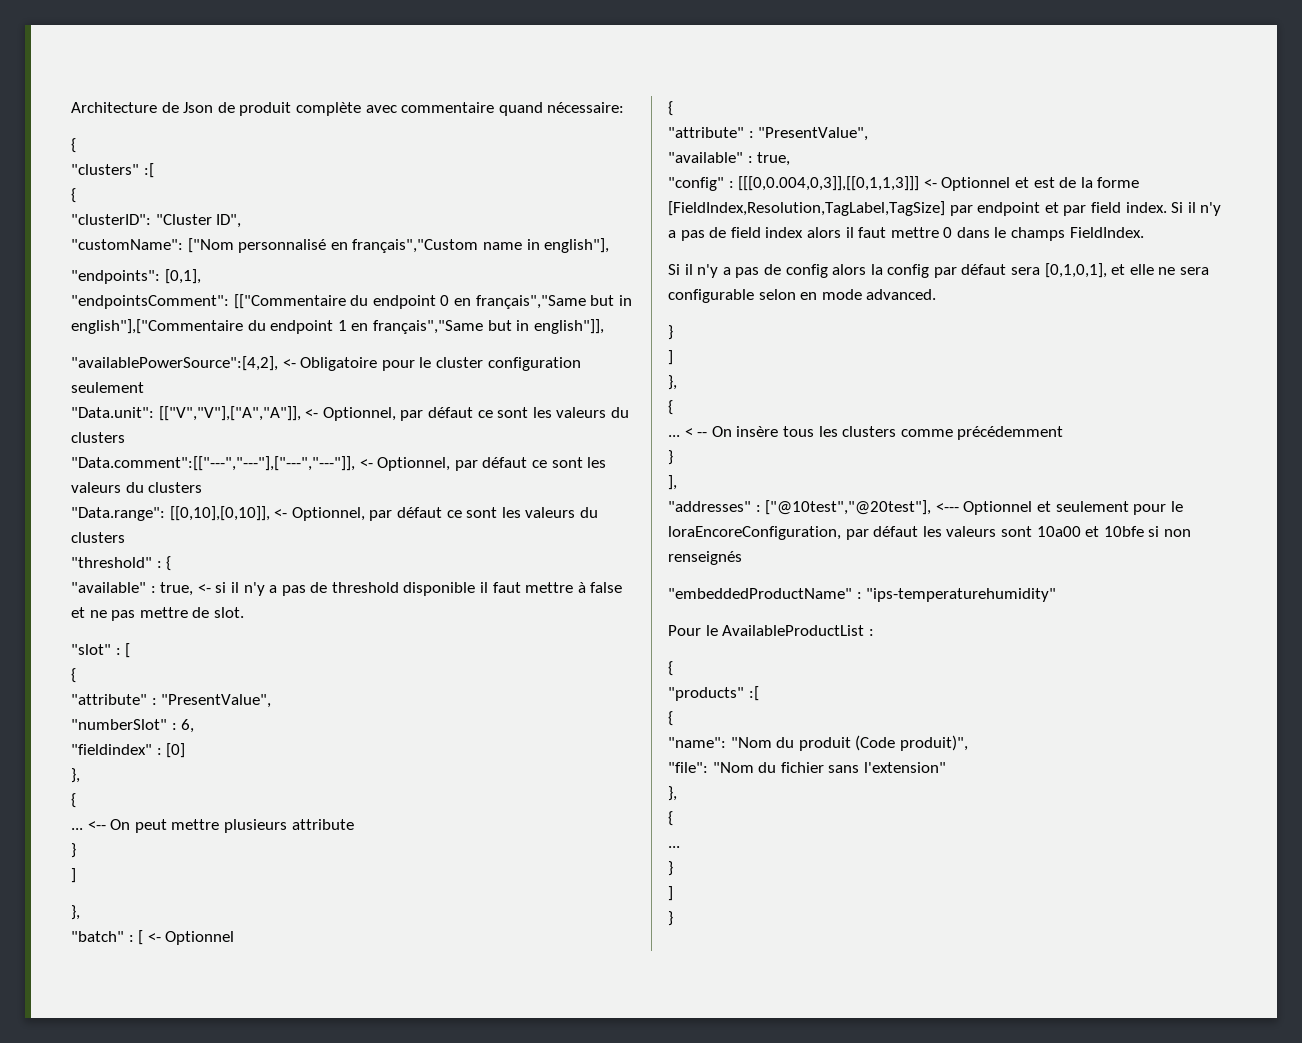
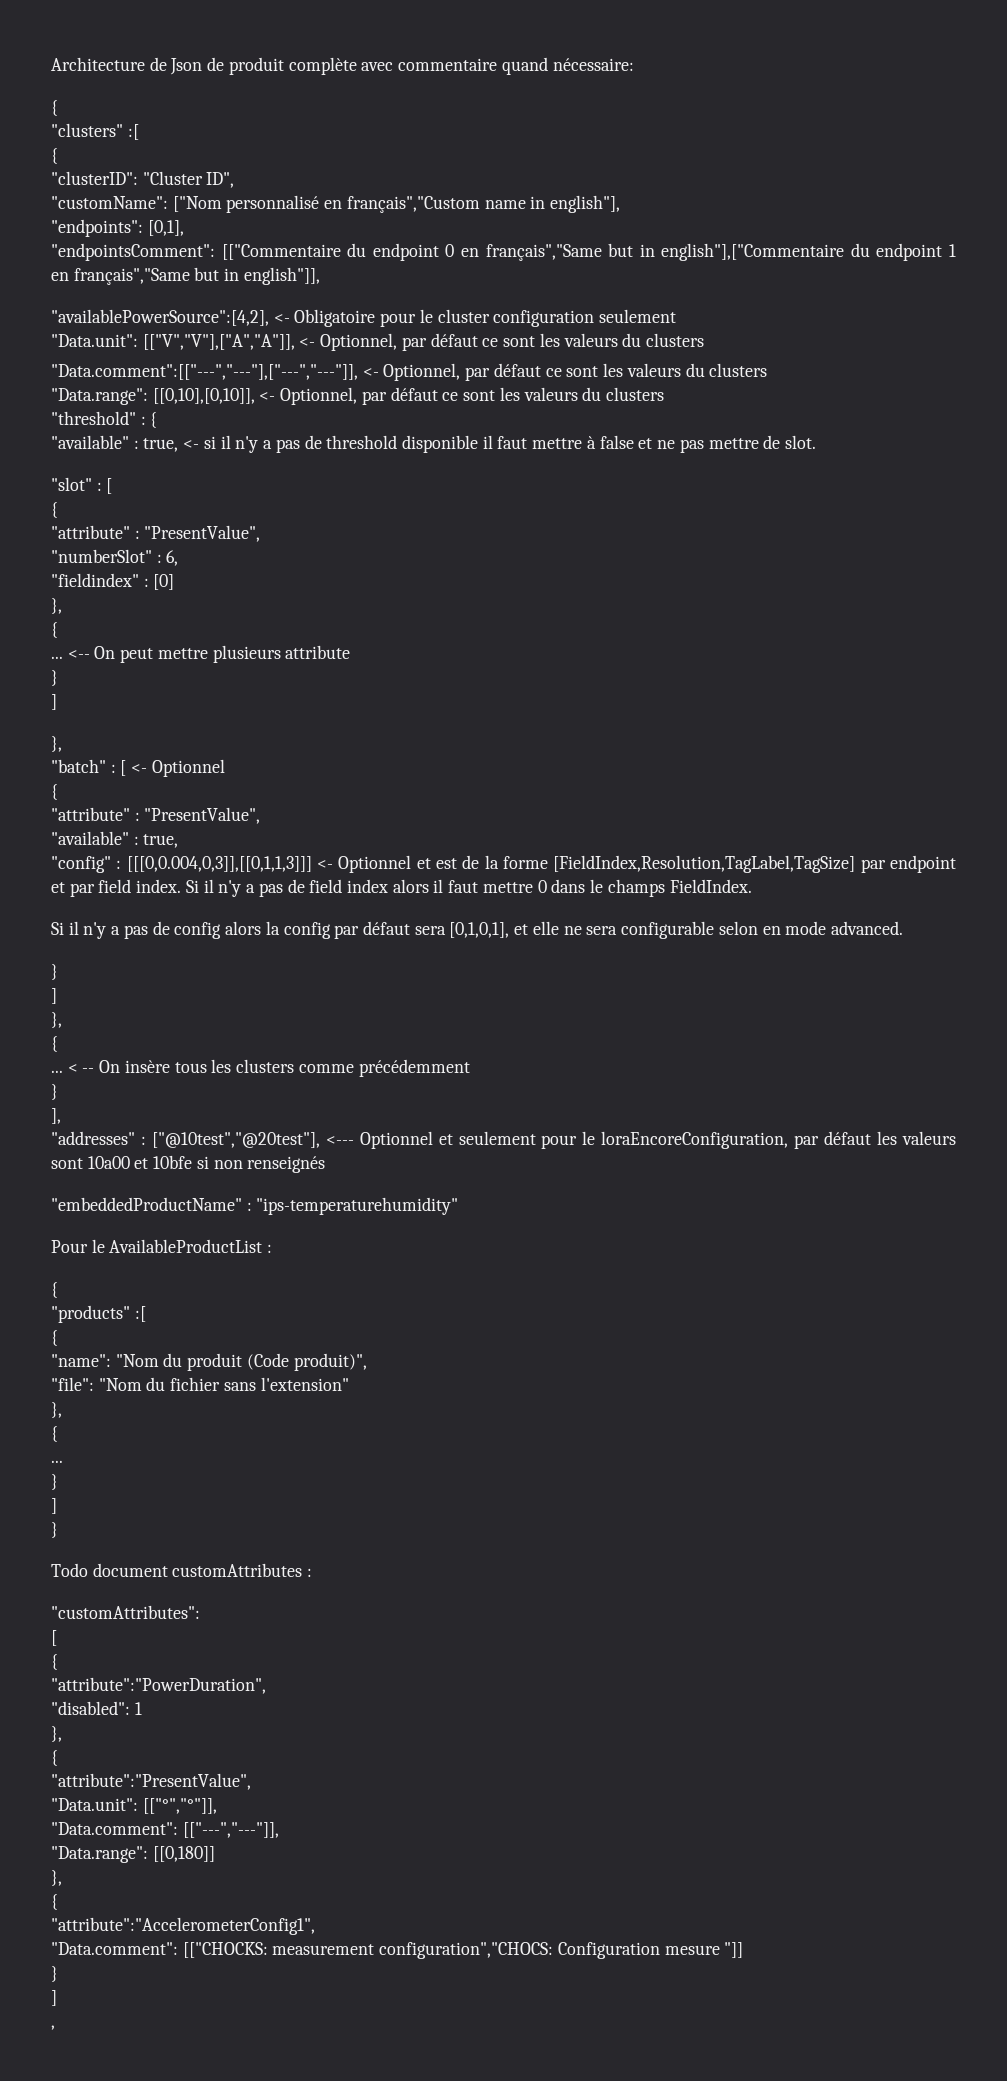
+ Todo document customAttributes :
+ "customAttributes":
+ [
+ {
+ "attribute":"PowerDuration",
+ "disabled": 1
+ },
+ {
+ "attribute":"PresentValue",
+ "Data.unit": [["°","°"]],
+ "Data.comment": [["---","---"]],
+ "Data.range": [[0,180]]
+ },
+ {
+ "attribute":"AccelerometerConfig1",
+ "Data.comment": [["CHOCKS: measurement configuration","CHOCS: Configuration mesure "]]
+ }
+ ]
+ ,

